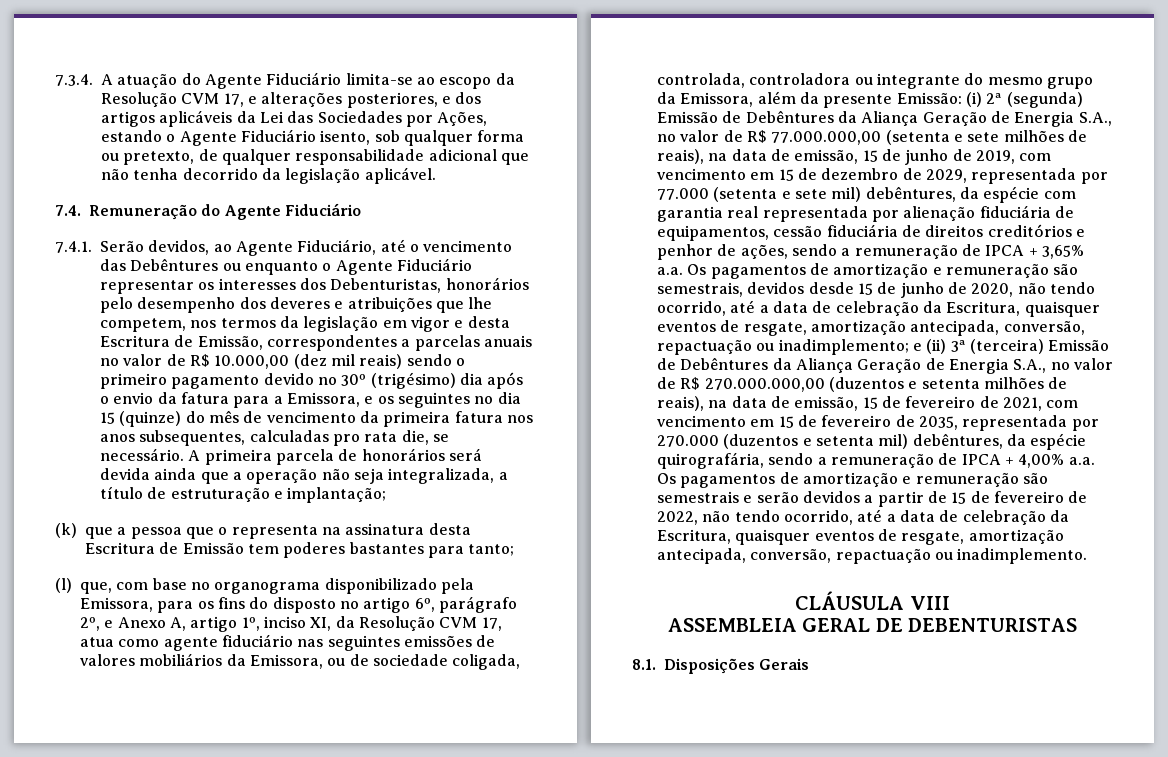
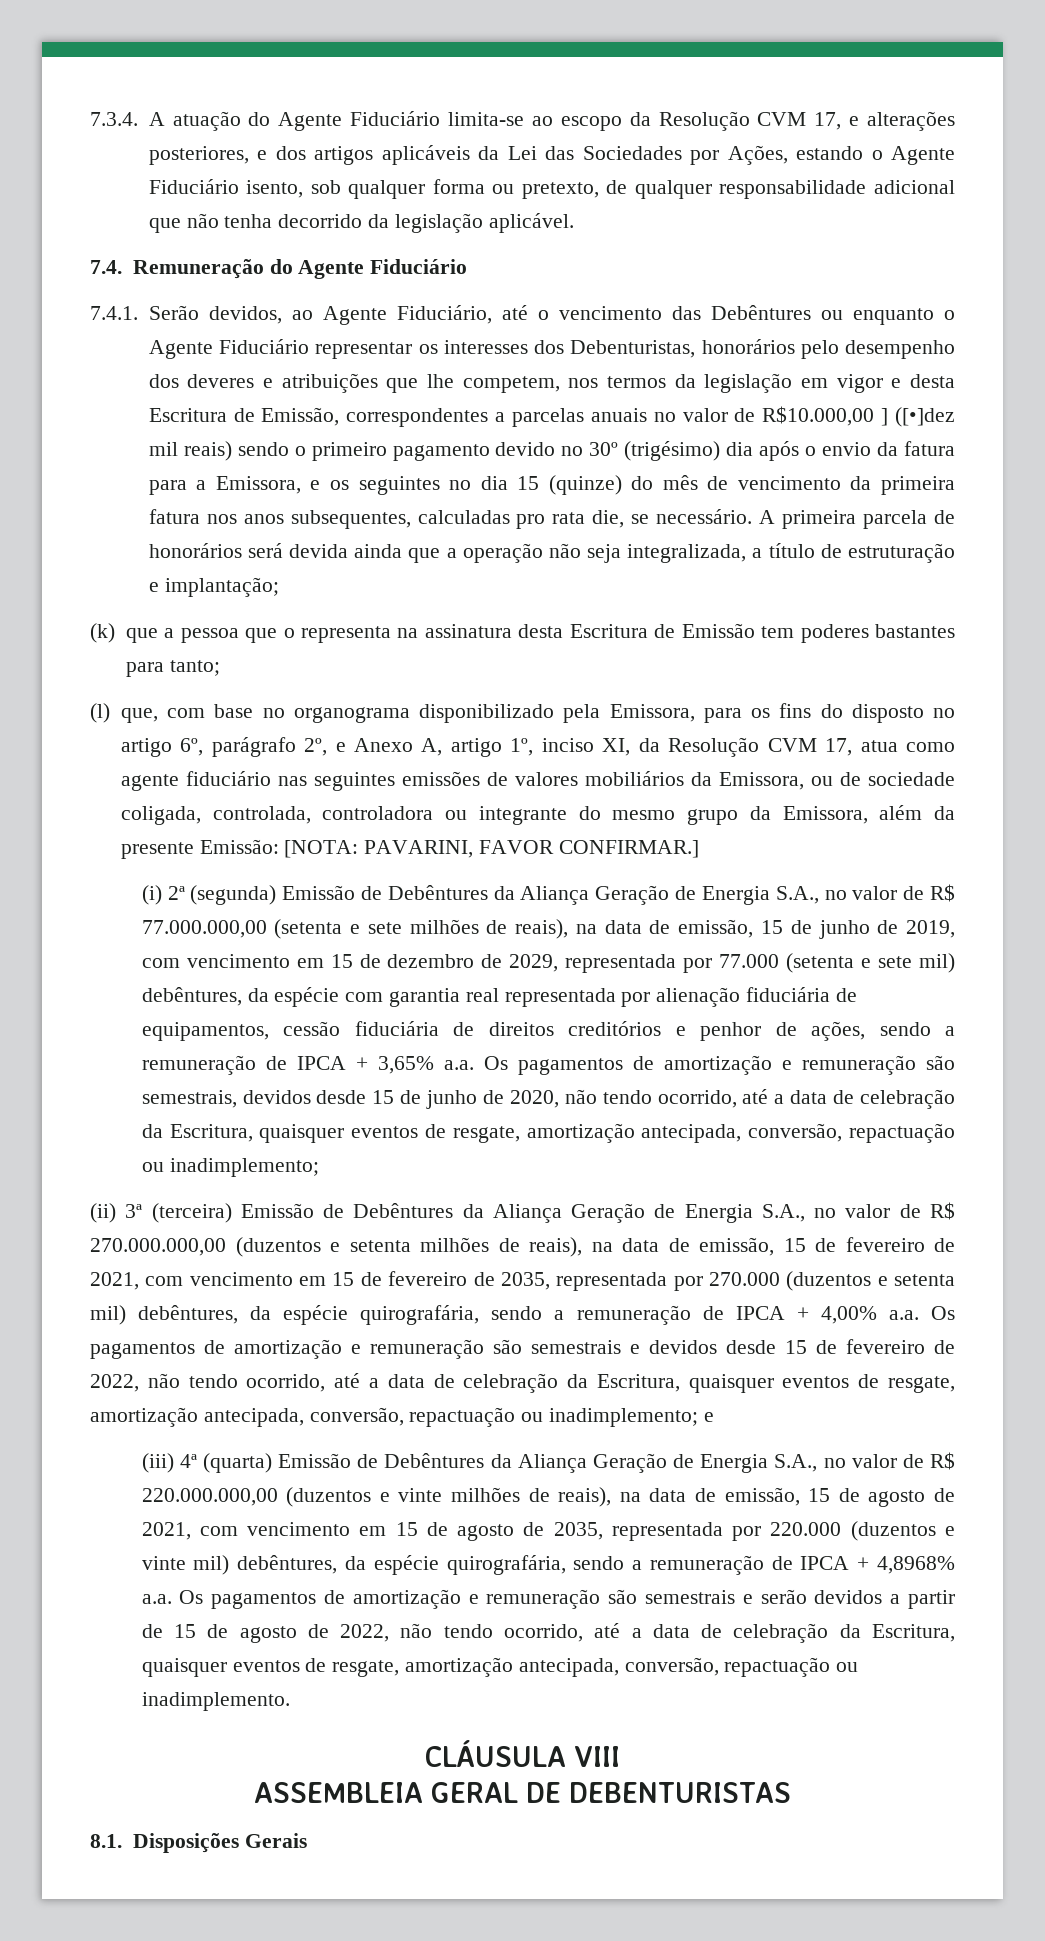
- 7.4.1. Serão devidos, ao Agente Fiduciário, até o vencimento das Debêntures ou enquanto o Agente Fiduciário representar os interesses dos Debenturistas, honorários pelo desempenho dos deveres e atribuições que lhe competem, nos termos da legislação em vigor e desta Escritura de Emissão, correspondentes a parcelas anuais no valor de R$ 10.000,00 (dez mil reais) sendo o primeiro pagamento devido no 30º (trigésimo) dia após o envio da fatura para a Emissora, e os seguintes no dia 15 (quinze) do mês de vencimento da primeira fatura nos anos subsequentes, calculadas pro rata die, se necessário.
+ 7.4.1. Serão devidos, ao Agente Fiduciário, até o vencimento das Debêntures ou enquanto o Agente Fiduciário representar os interesses dos Debenturistas, honorários pelo desempenho dos deveres e atribuições que lhe competem, nos termos da legislação em vigor e desta Escritura de Emissão, correspondentes a parcelas anuais no valor de R$10.000,00 ] ([•]dez mil reais) sendo o primeiro pagamento devido no 30º (trigésimo) dia após o envio da fatura para a Emissora, e os seguintes no dia 15 (quinze) do mês de vencimento da primeira fatura nos anos subsequentes, calculadas pro rata die, se necessário.
- (l) que, com base no organograma disponibilizado pela Emissora, para os fins do disposto no artigo 6º, parágrafo 2º, e Anexo A, artigo 1º, inciso XI, da Resolução CVM 17, atua como agente fiduciário nas seguintes emissões de valores mobiliários da Emissora, ou de sociedade coligada, controlada, controladora ou integrante do mesmo grupo da Emissora, além da presente Emissão: (i) 2ª (segunda) Emissão de Debêntures da Aliança Geração de Energia S.A., no valor de R$ 77.000.000,00 (setenta e sete milhões de reais), na data de emissão, 15 de junho de 2019, com vencimento em 15 de dezembro de 2029, representada por 77.000 (setenta e sete mil) debêntures, da espécie com garantia real representada por alienação fiduciária de equipamentos, cessão fiduciária de direitos creditórios e penhor de ações, sendo a remuneração de IPCA + 3,65% a.a. Os pagamentos de amortização e remuneração são semestrais, devidos desde 15 de junho de 2020, não tendo ocorrido, até a data de celebração da Escritura, quaisquer eventos de resgate, amortização antecipada, conversão, repactuação ou inadimplemento; e (ii) 3ª (terceira) Emissão de Debêntures da Aliança Geração de Energia S.A., no valor de R$ 270.000.000,00 (duzentos e setenta milhões de reais), na data de emissão, 15 de fevereiro de 2021, com vencimento em 15 de fevereiro de 2035, representada por 270.000 (duzentos e setenta mil) debêntures, da espécie quirografária, sendo a remuneração de IPCA + 4,00% a.a. Os pagamentos de amortização e remuneração são semestrais e serão devidos a partir de 15 de fevereiro de 2022, não tendo ocorrido, até a data de celebração da Escritura, quaisquer eventos de resgate, amortização antecipada, conversão, repactuação ou inadimplemento.
+ (l) que, com base no organograma disponibilizado pela Emissora, para os fins do disposto no artigo 6º, parágrafo 2º, e Anexo A, artigo 1º, inciso XI, da Resolução CVM 17, atua como agente fiduciário nas seguintes emissões de valores mobiliários da Emissora, ou de sociedade coligada, controlada, controladora ou integrante do mesmo grupo da Emissora, além da presente Emissão: [NOTA: PAVARINI, FAVOR CONFIRMAR.]
+ (i) 2ª (segunda) Emissão de Debêntures da Aliança Geração de Energia S.A., no valor de R$ 77.000.000,00 (setenta e sete milhões de reais), na data de emissão, 15 de junho de 2019, com vencimento em 15 de dezembro de 2029, representada por 77.000 (setenta e sete mil) debêntures, da espécie com garantia real representada por alienação fiduciária de equipamentos, cessão fiduciária de direitos creditórios e penhor de ações, sendo a remuneração de IPCA + 3,65% a.a. Os pagamentos de amortização e remuneração são semestrais, devidos desde 15 de junho de 2020, não tendo ocorrido, até a data de celebração da Escritura, quaisquer eventos de resgate, amortização antecipada, conversão, repactuação ou inadimplemento;
+ (ii) 3ª (terceira) Emissão de Debêntures da Aliança Geração de Energia S.A., no valor de R$ 270.000.000,00 (duzentos e setenta milhões de reais), na data de emissão, 15 de fevereiro de 2021, com vencimento em 15 de fevereiro de 2035, representada por 270.000 (duzentos e setenta mil) debêntures, da espécie quirografária, sendo a remuneração de IPCA + 4,00% a.a. Os pagamentos de amortização e remuneração são semestrais e devidos desde 15 de fevereiro de 2022, não tendo ocorrido, até a data de celebração da Escritura, quaisquer eventos de resgate, amortização antecipada, conversão, repactuação ou inadimplemento; e
+ (iii) 4ª (quarta) Emissão de Debêntures da Aliança Geração de Energia S.A., no valor de R$ 220.000.000,00 (duzentos e vinte milhões de reais), na data de emissão, 15 de agosto de 2021, com vencimento em 15 de agosto de 2035, representada por 220.000 (duzentos e vinte mil) debêntures, da espécie quirografária, sendo a remuneração de IPCA + 4,8968% a.a. Os pagamentos de amortização e remuneração são semestrais e serão devidos a partir de 15 de agosto de 2022, não tendo ocorrido, até a data de celebração da Escritura, quaisquer eventos de resgate, amortização antecipada, conversão, repactuação ou inadimplemento.

